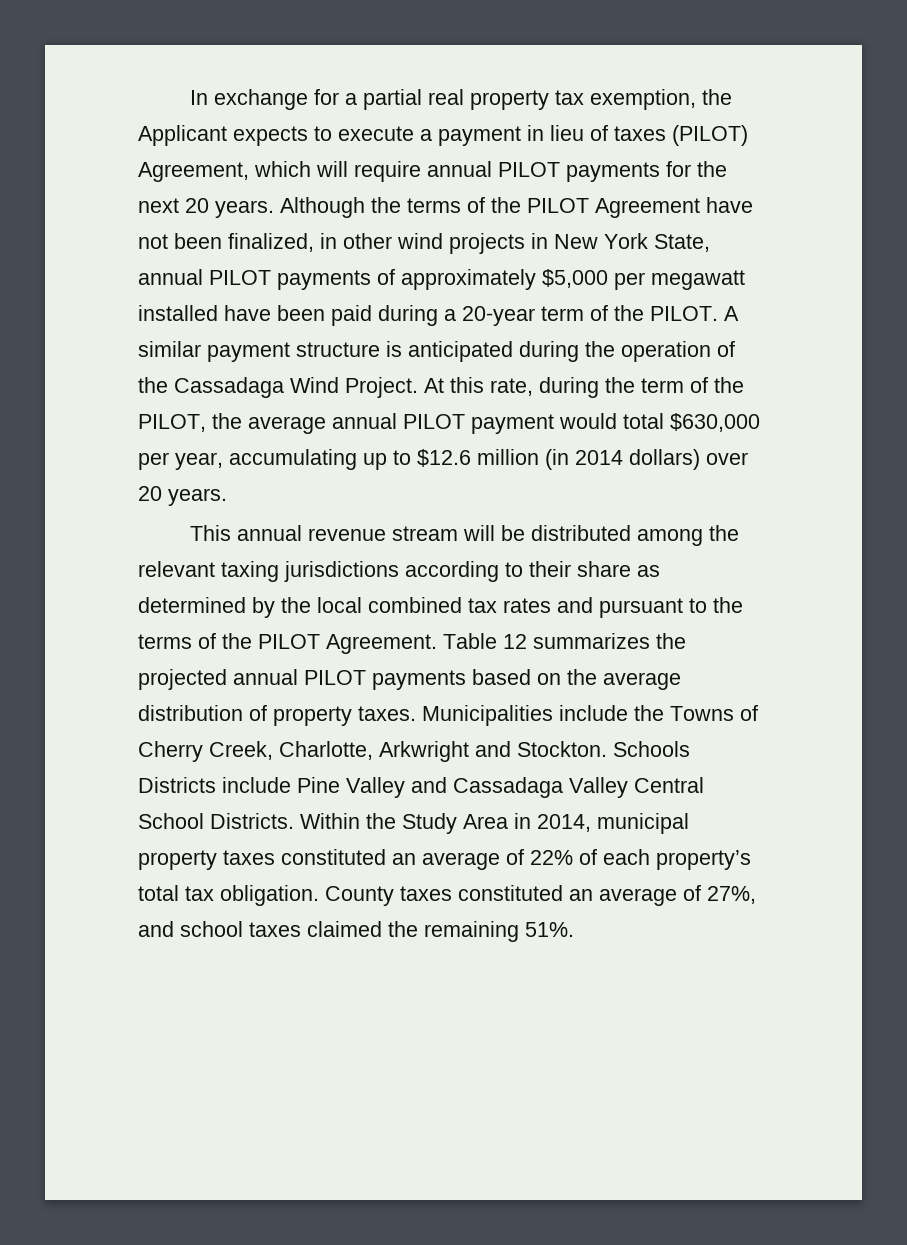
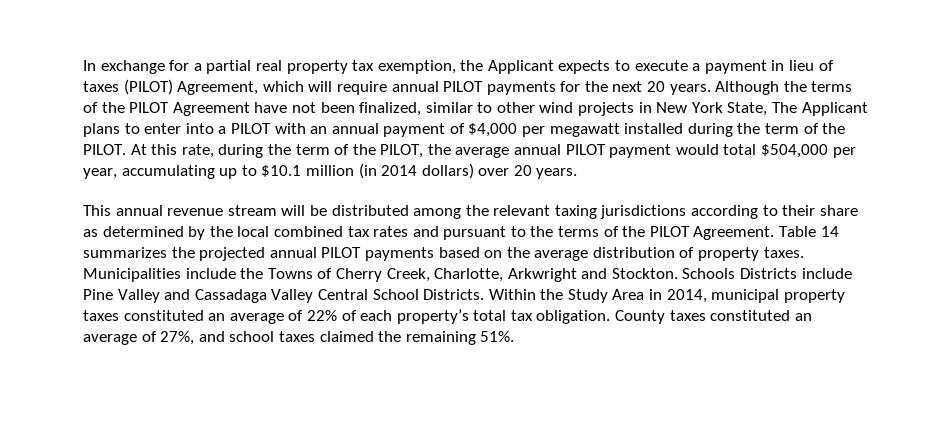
- Although the terms of the PILOT Agreement have not been finalized, in other wind projects in New York State, annual PILOT payments of approximately $5,000 per megawatt installed have been paid during a 20-year term of the PILOT. A similar payment structure is anticipated during the operation of the Cassadaga Wind Project.
+ Although the terms of the PILOT Agreement have not been finalized, similar to other wind projects in New York State, The Applicant plans to enter into a PILOT with an annual payment of $4,000 per megawatt installed during the term of the PILOT.
- At this rate, during the term of the PILOT, the average annual PILOT payment would total $630,000 per year, accumulating up to $12.6 million (in 2014 dollars) over 20 years.
+ At this rate, during the term of the PILOT, the average annual PILOT payment would total $504,000 per year, accumulating up to $10.1 million (in 2014 dollars) over 20 years.
- Table 12 summarizes the projected annual PILOT payments based on the average distribution of property taxes.
+ Table 14 summarizes the projected annual PILOT payments based on the average distribution of property taxes.

